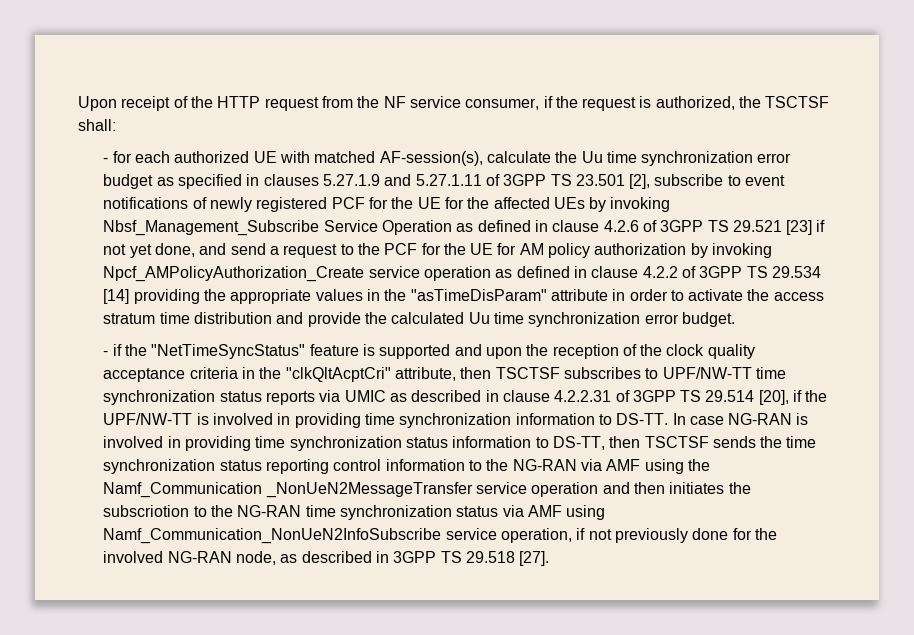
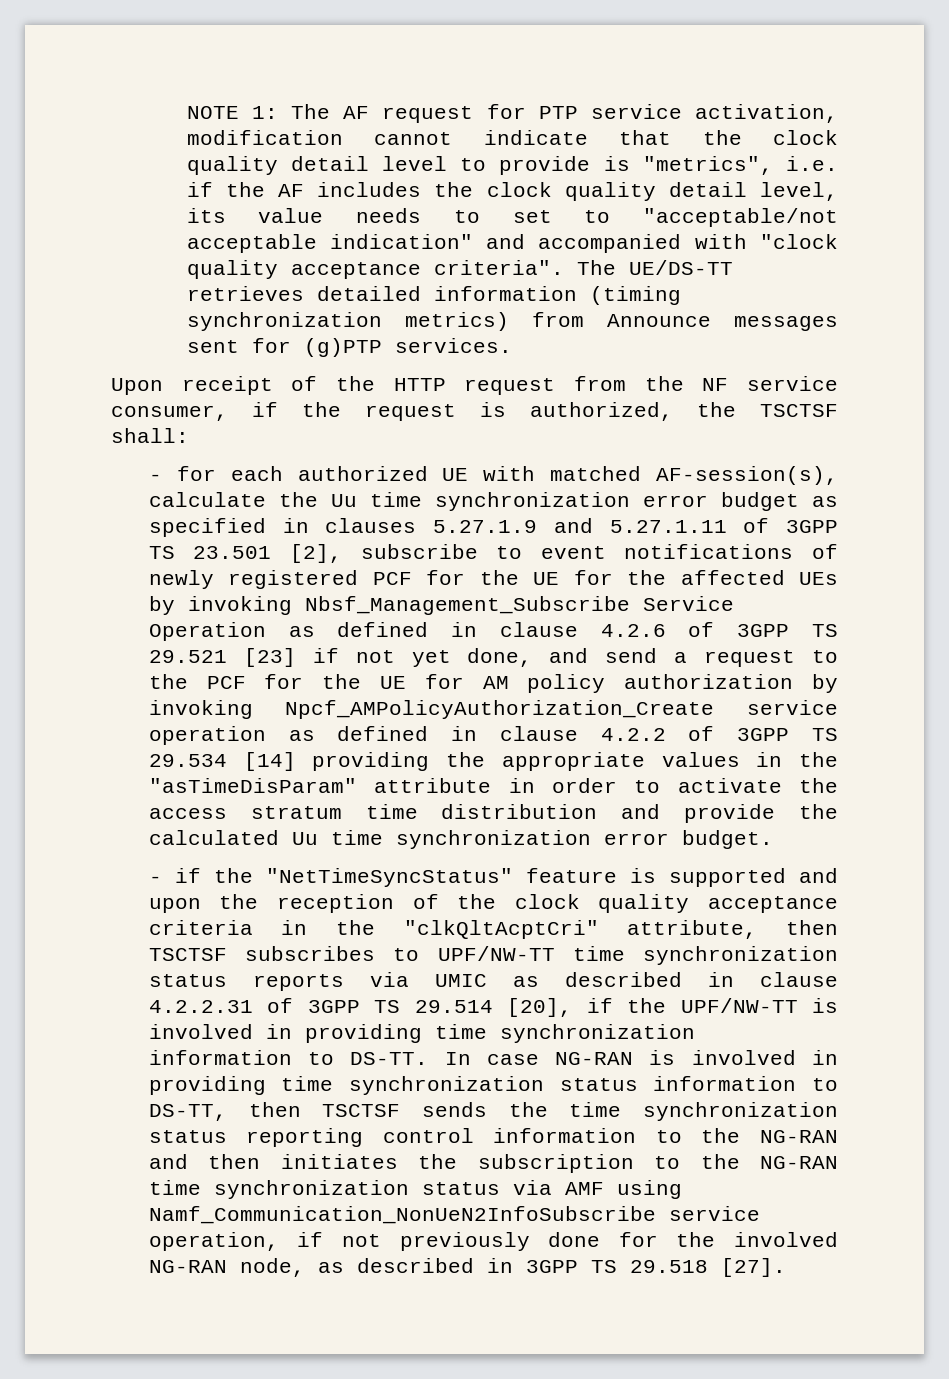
+ NOTE 1: The AF request for PTP service activation, modification cannot indicate that the clock quality detail level to provide is "metrics", i.e. if the AF includes the clock quality detail level, its value needs to set to "acceptable/not acceptable indication" and accompanied with "clock quality acceptance criteria". The UE/DS-TT retrieves detailed information (timing synchronization metrics) from Announce messages sent for (g)PTP services.
- In case NG-RAN is involved in providing time synchronization status information to DS-TT, then TSCTSF sends the time synchronization status reporting control information to the NG-RAN via AMF using the Namf_Communication _NonUeN2MessageTransfer service operation and then initiates the subscriotion to the NG-RAN time synchronization status via AMF using Namf_Communication_NonUeN2InfoSubscribe service operation, if not previously done for the involved NG-RAN node, as described in 3GPP TS 29.518 [27].
+ In case NG-RAN is involved in providing time synchronization status information to DS-TT, then TSCTSF sends the time synchronization status reporting control information to the NG-RAN and then initiates the subscription to the NG-RAN time synchronization status via AMF using Namf_Communication_NonUeN2InfoSubscribe service operation, if not previously done for the involved NG-RAN node, as described in 3GPP TS 29.518 [27].

